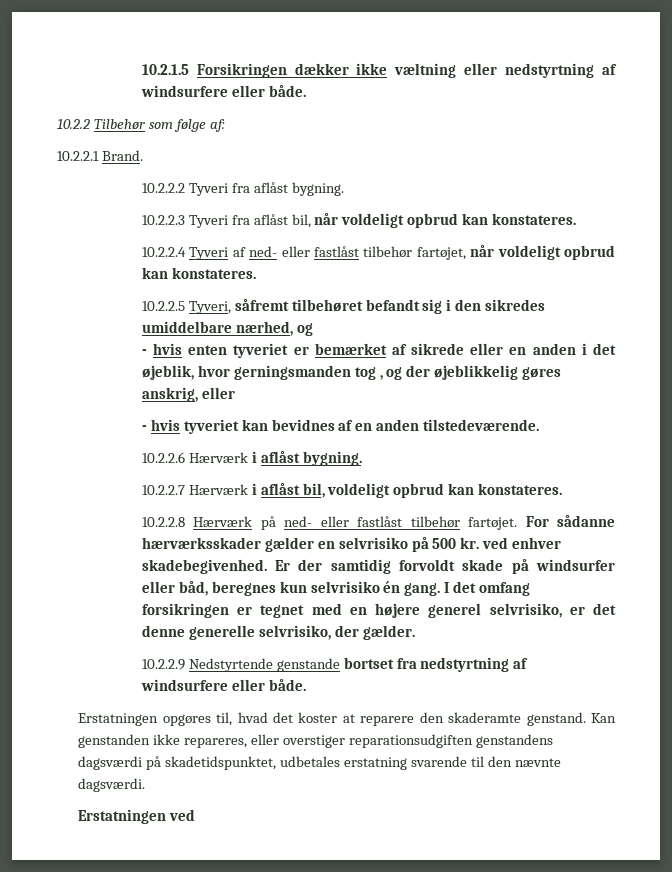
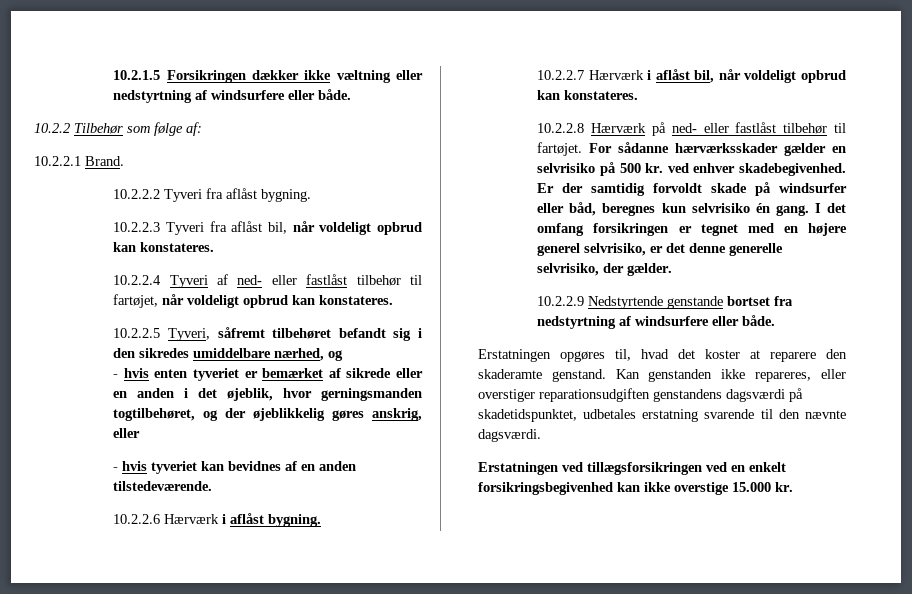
- 10.2.2.4 Tyveri af ned- eller fastlåst tilbehør fartøjet, når voldeligt opbrud kan konstateres.
+ 10.2.2.4 Tyveri af ned- eller fastlåst tilbehør til fartøjet, når voldeligt opbrud kan konstateres.
- - hvis enten tyveriet er bemærket af sikrede eller en anden i det øjeblik, hvor gerningsmanden tog , og der øjeblikkelig gøres anskrig, eller
+ - hvis enten tyveriet er bemærket af sikrede eller en anden i det øjeblik, hvor gerningsmanden togtilbehøret, og der øjeblikkelig gøres anskrig, eller
- 10.2.2.7 Hærværk i aflåst bil, voldeligt opbrud kan konstateres.
+ 10.2.2.7 Hærværk i aflåst bil, når voldeligt opbrud kan konstateres.
- 10.2.2.8 Hærværk på ned- eller fastlåst tilbehør fartøjet.
+ 10.2.2.8 Hærværk på ned- eller fastlåst tilbehør til fartøjet.
- Erstatningen ved
+ Erstatningen ved tillægsforsikringen ved en enkelt forsikringsbegivenhed kan ikke overstige 15.000 kr.

